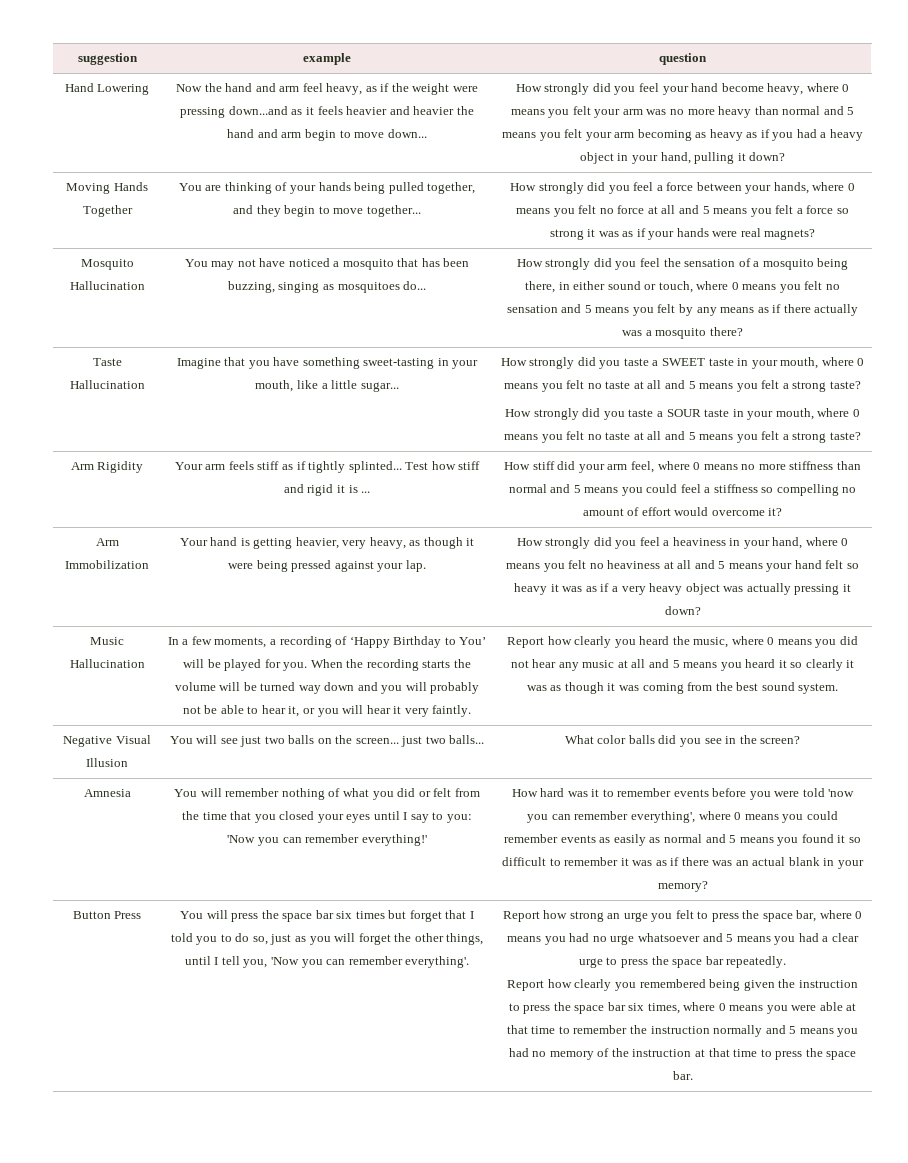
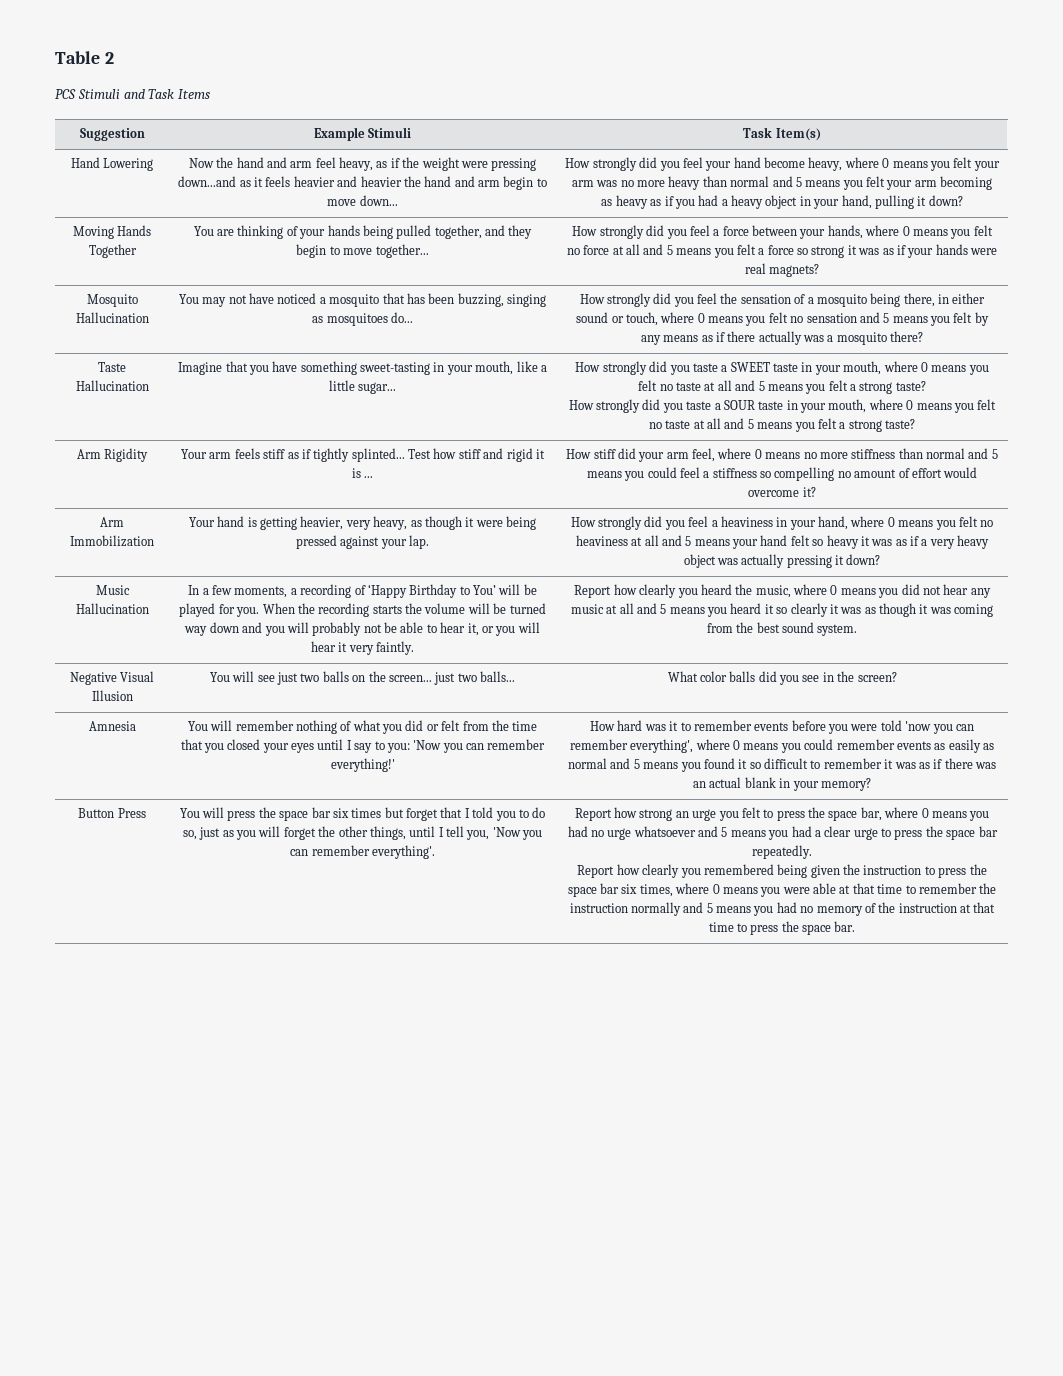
- suggestion | example | question
+ Table 2
+ PCS Stimuli and Task Items
+ Suggestion | Example Stimuli | Task Item(s)

